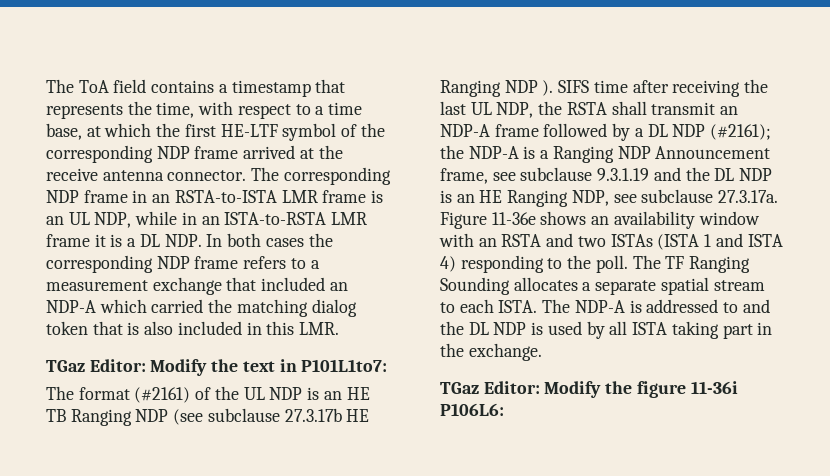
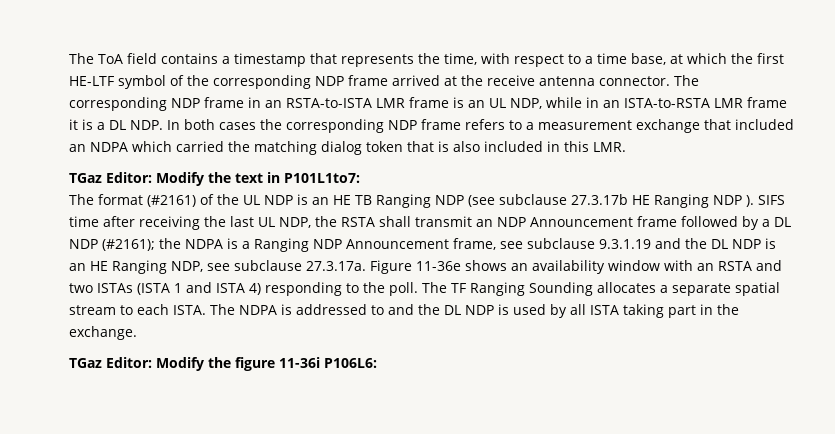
- The corresponding NDP frame in an RSTA-to-ISTA LMR frame is an UL NDP, while in an ISTA-to-RSTA LMR frame it is a DL NDP. In both cases the corresponding NDP frame refers to a measurement exchange that included an NDP-A which carried the matching dialog token that is also included in this LMR.
+ The corresponding NDP frame in an RSTA-to-ISTA LMR frame is an UL NDP, while in an ISTA-to-RSTA LMR frame it is a DL NDP. In both cases the corresponding NDP frame refers to a measurement exchange that included an NDPA which carried the matching dialog token that is also included in this LMR.
- SIFS time after receiving the last UL NDP, the RSTA shall transmit an NDP-A frame followed by a DL NDP (#2161);
+ SIFS time after receiving the last UL NDP, the RSTA shall transmit an NDP Announcement frame followed by a DL NDP (#2161);
- the NDP-A is a Ranging NDP Announcement frame, see subclause 9.3.1.19 and the DL NDP is an HE Ranging NDP, see subclause 27.3.17a. Figure 11-36e shows an availability window with an RSTA and two ISTAs (ISTA 1 and ISTA 4) responding to the poll.
+ the NDPA is a Ranging NDP Announcement frame, see subclause 9.3.1.19 and the DL NDP is an HE Ranging NDP, see subclause 27.3.17a. Figure 11-36e shows an availability window with an RSTA and two ISTAs (ISTA 1 and ISTA 4) responding to the poll.
- The NDP-A is addressed to and the DL NDP is used by all ISTA taking part in the exchange.
+ The NDPA is addressed to and the DL NDP is used by all ISTA taking part in the exchange.

